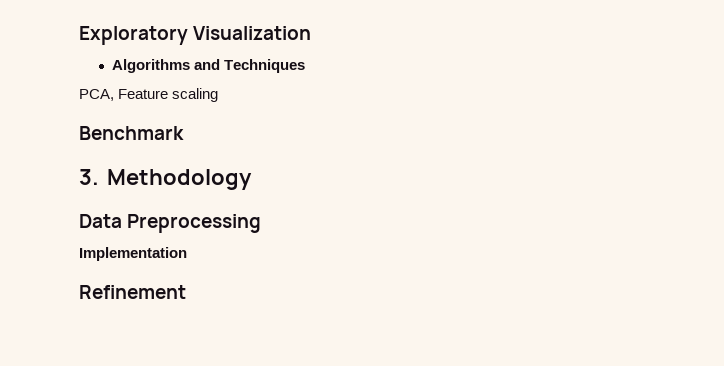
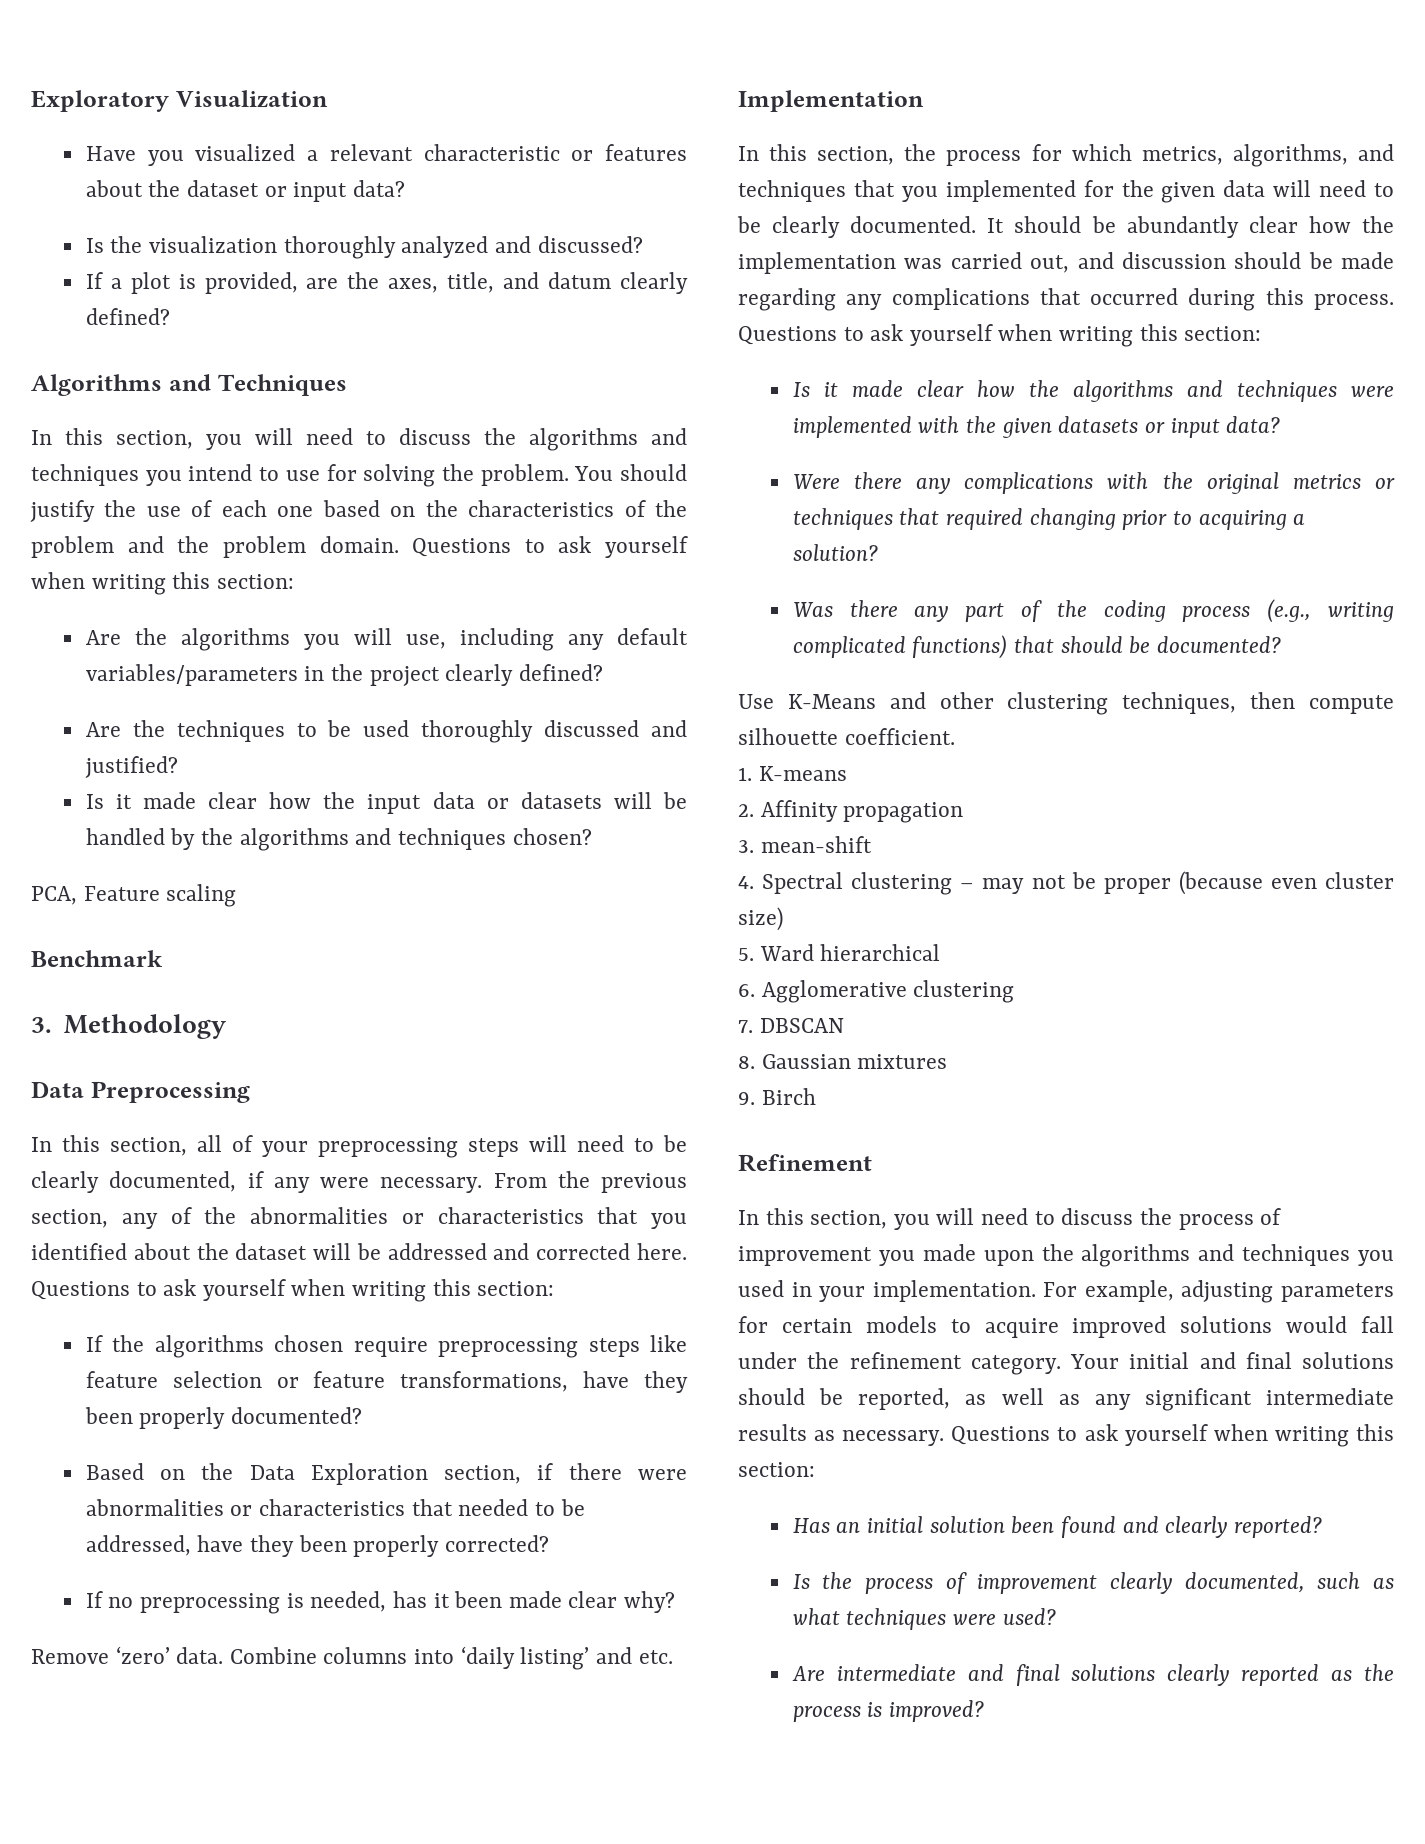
+ Have you visualized a relevant characteristic or features about the dataset or input data?
+ Is the visualization thoroughly analyzed and discussed?
+ If a plot is provided, are the axes, title, and datum clearly defined?
  Algorithms and Techniques
+ In this section, you will need to discuss the algorithms and techniques you intend to use for solving the problem. You should justify the use of each one based on the characteristics of the problem and the problem domain. Questions to ask yourself when writing this section:
+ Are the algorithms you will use, including any default variables/parameters in the project clearly defined?
+ Are the techniques to be used thoroughly discussed and justified?
+ Is it made clear how the input data or datasets will be handled by the algorithms and techniques chosen?
+ In this section, all of your preprocessing steps will need to be clearly documented, if any were necessary. From the previous section, any of the abnormalities or characteristics that you identified about the dataset will be addressed and corrected here. Questions to ask yourself when writing this section:
+ If the algorithms chosen require preprocessing steps like feature selection or feature transformations, have they been properly documented?
+ Based on the Data Exploration section, if there were abnormalities or characteristics that needed to be addressed, have they been properly corrected?
+ If no preprocessing is needed, has it been made clear why?
+ Remove ‘zero’ data. Combine columns into ‘daily listing’ and etc.
  Implementation
+ In this section, the process for which metrics, algorithms, and techniques that you implemented for the given data will need to be clearly documented. It should be abundantly clear how the implementation was carried out, and discussion should be made regarding any complications that occurred during this process. Questions to ask yourself when writing this section:
+ Is it made clear how the algorithms and techniques were implemented with the given datasets or input data?
+ Were there any complications with the original metrics or techniques that required changing prior to acquiring a solution?
+ Was there any part of the coding process (e.g., writing complicated functions) that should be documented?
+ Use K-Means and other clustering techniques, then compute silhouette coefficient.
+ 1. K-means
+ 2. Affinity propagation
+ 3. mean-shift
+ 4. Spectral clustering – may not be proper (because even cluster size)
+ 5. Ward hierarchical
+ 6. Agglomerative clustering
+ 7. DBSCAN
+ 8. Gaussian mixtures
+ 9. Birch
  Refinement
+ In this section, you will need to discuss the process of improvement you made upon the algorithms and techniques you used in your implementation. For example, adjusting parameters for certain models to acquire improved solutions would fall under the refinement category. Your initial and final solutions should be reported, as well as any significant intermediate results as necessary. Questions to ask yourself when writing this section:
+ Has an initial solution been found and clearly reported?
+ Is the process of improvement clearly documented, such as what techniques were used?
+ Are intermediate and final solutions clearly reported as the process is improved?

